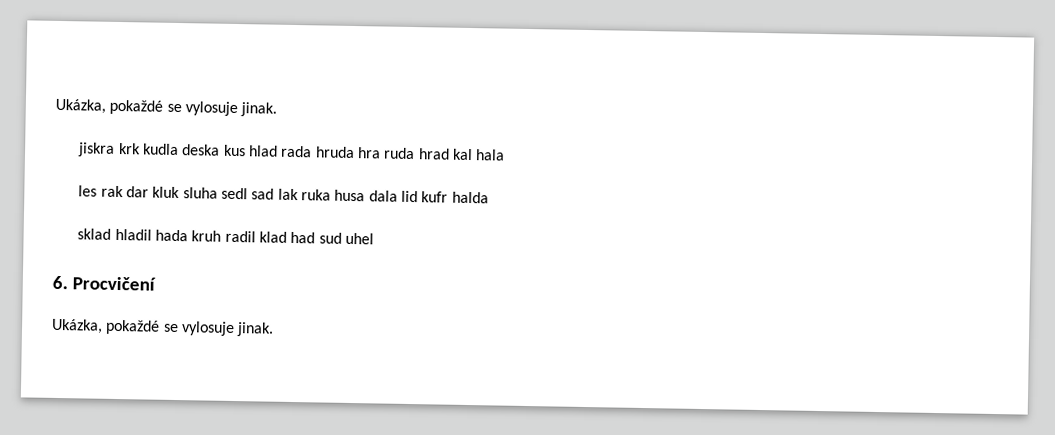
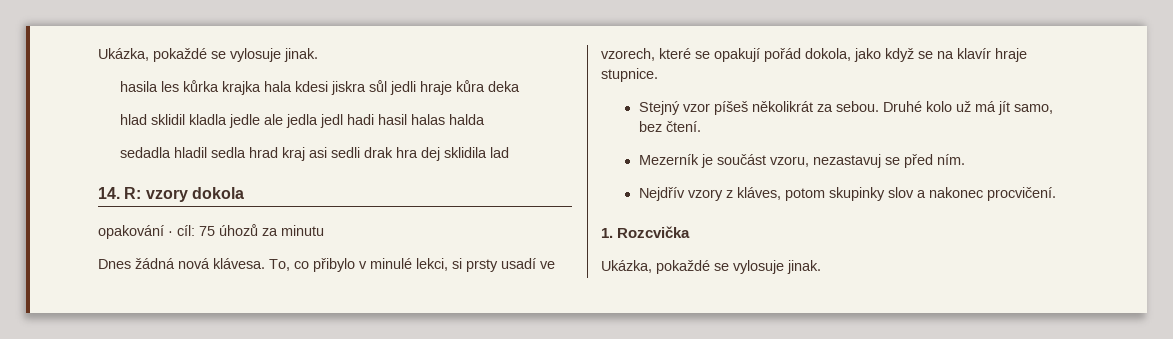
- jiskra krk kudla deska kus hlad rada hruda hra ruda hrad kal hala
- les rak dar kluk sluha sedl sad lak ruka husa dala lid kufr halda
- sklad hladil hada kruh radil klad had sud uhel
- 6. Procvičení
+ hasila les kůrka krajka hala kdesi jiskra sůl jedli hraje kůra deka
+ hlad sklidil kladla jedle ale jedla jedl hadi hasil halas halda
+ sedadla hladil sedla hrad kraj asi sedli drak hra dej sklidila lad
+ 14. R: vzory dokola
+ opakování · cíl: 75 úhozů za minutu
+ Dnes žádná nová klávesa. To, co přibylo v minulé lekci, si prsty usadí ve vzorech, které se opakují pořád dokola, jako když se na klavír hraje stupnice.
+ Stejný vzor píšeš několikrát za sebou. Druhé kolo už má jít samo, bez čtení.
+ Mezerník je součást vzoru, nezastavuj se před ním.
+ Nejdřív vzory z kláves, potom skupinky slov a nakonec procvičení.
+ 1. Rozcvička

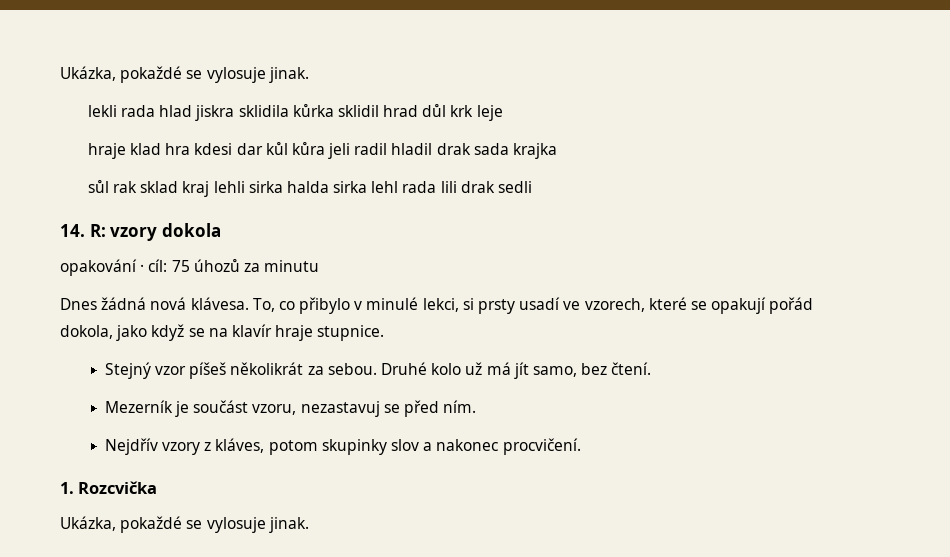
- hasila les kůrka krajka hala kdesi jiskra sůl jedli hraje kůra deka
- hlad sklidil kladla jedle ale jedla jedl hadi hasil halas halda
- sedadla hladil sedla hrad kraj asi sedli drak hra dej sklidila lad
+ lekli rada hlad jiskra sklidila kůrka sklidil hrad důl krk leje
+ hraje klad hra kdesi dar kůl kůra jeli radil hladil drak sada krajka
+ sůl rak sklad kraj lehli sirka halda sirka lehl rada lili drak sedli

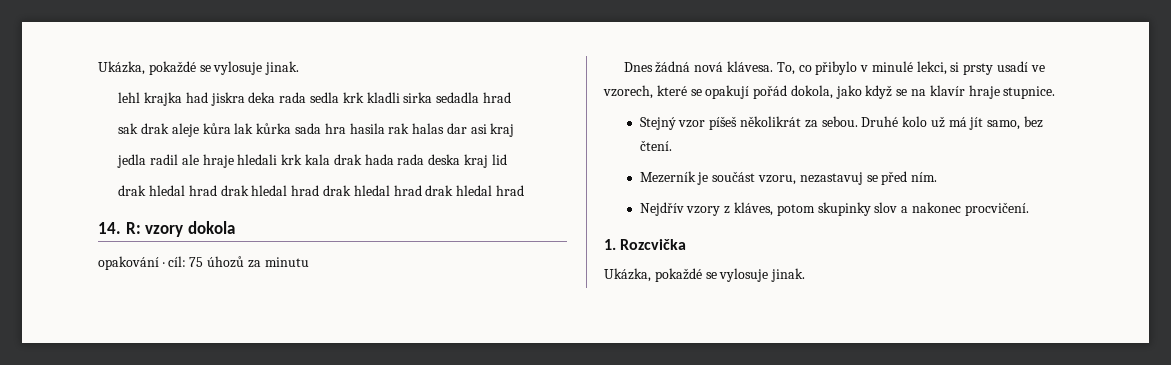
- lekli rada hlad jiskra sklidila kůrka sklidil hrad důl krk leje
- hraje klad hra kdesi dar kůl kůra jeli radil hladil drak sada krajka
- sůl rak sklad kraj lehli sirka halda sirka lehl rada lili drak sedli
+ lehl krajka had jiskra deka rada sedla krk kladli sirka sedadla hrad
+ sak drak aleje kůra lak kůrka sada hra hasila rak halas dar asi kraj
+ jedla radil ale hraje hledali krk kala drak hada rada deska kraj lid
+ drak hledal hrad drak hledal hrad drak hledal hrad drak hledal hrad

